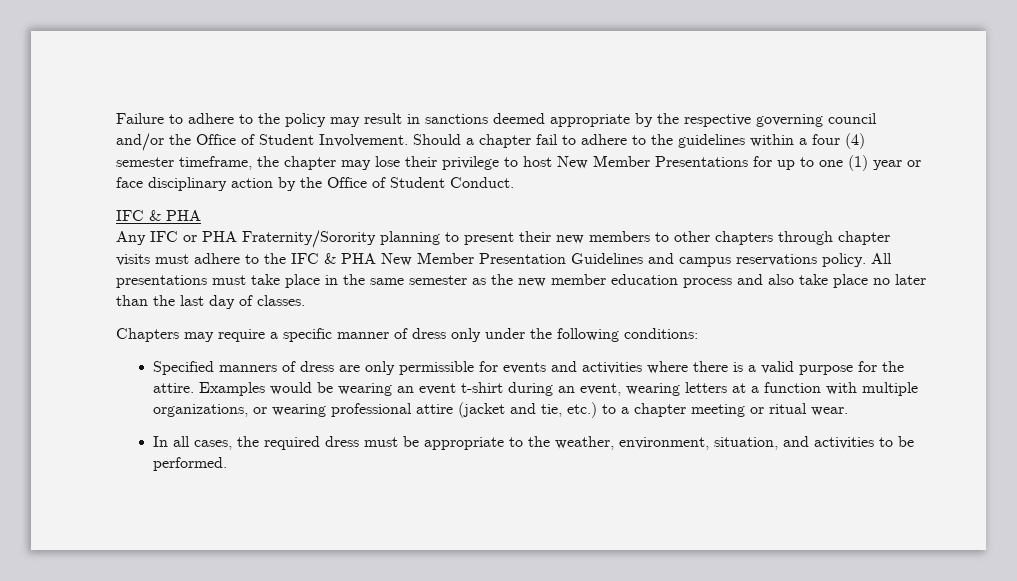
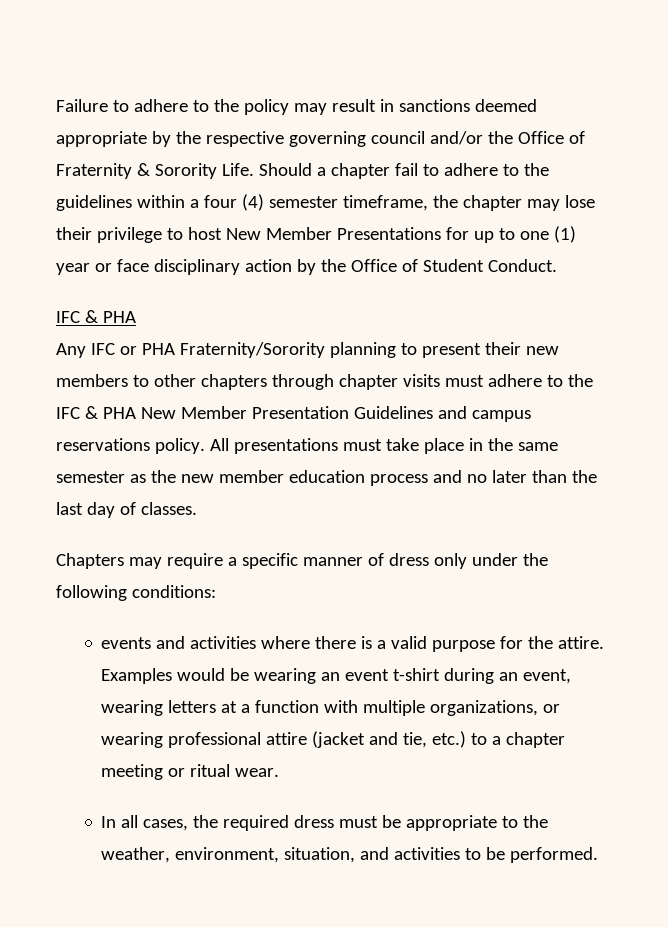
- Failure to adhere to the policy may result in sanctions deemed appropriate by the respective governing council and/or the Office of Student Involvement.
+ Failure to adhere to the policy may result in sanctions deemed appropriate by the respective governing council and/or the Office of Fraternity & Sorority Life.
- All presentations must take place in the same semester as the new member education process and also take place no later than the last day of classes.
+ All presentations must take place in the same semester as the new member education process and no later than the last day of classes.
- Specified manners of dress are only permissible for events and activities where there is a valid purpose for the attire.
+ events and activities where there is a valid purpose for the attire.

